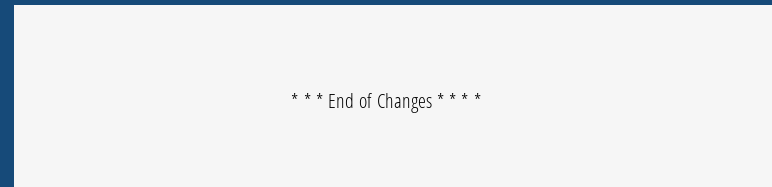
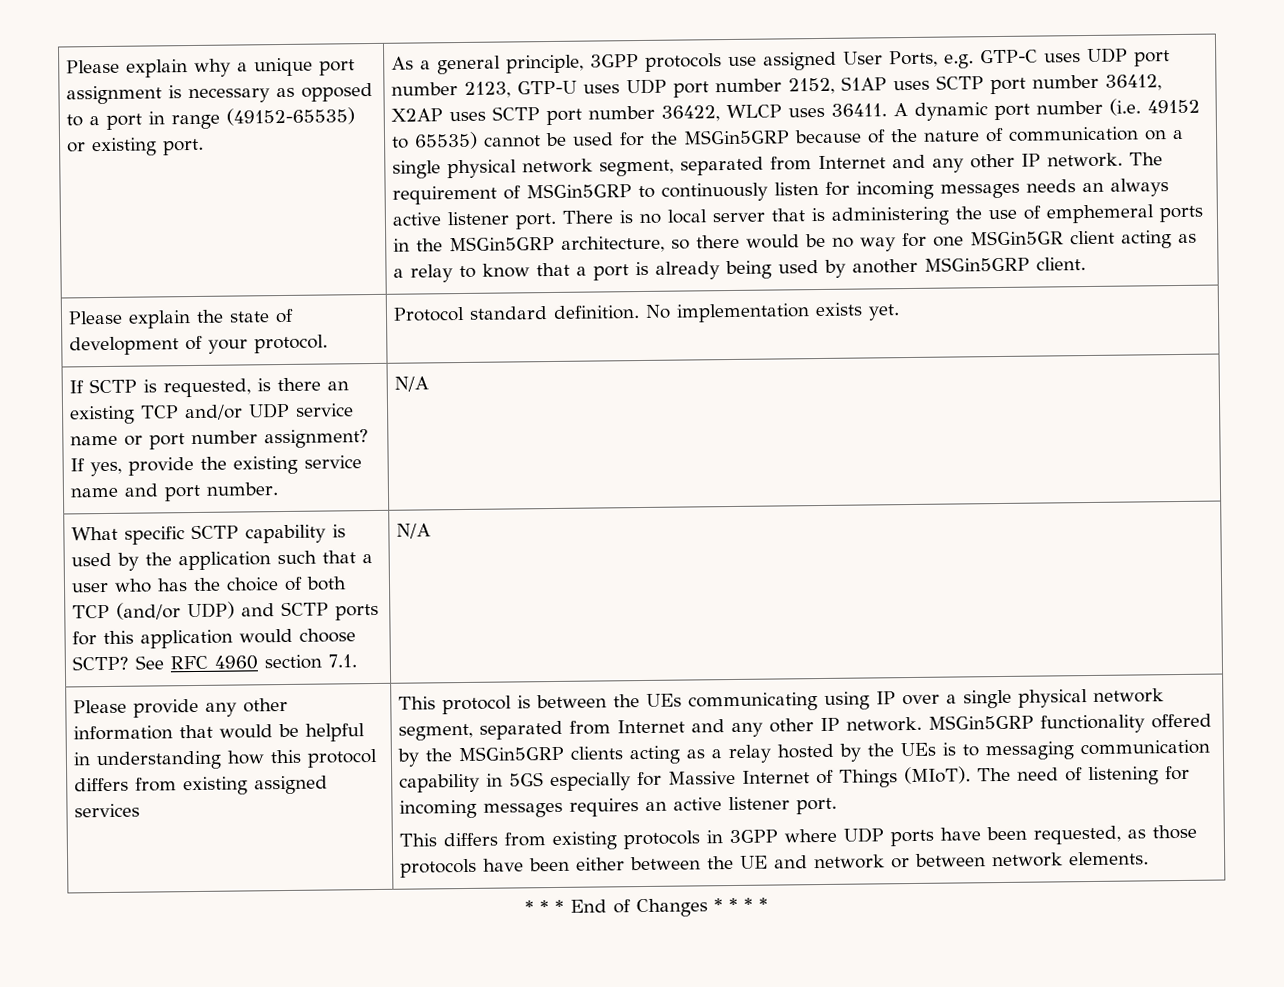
+ Please explain why a unique port assignment is necessary as opposed to a port in range (49152-65535) or existing port. | As a general principle, 3GPP protocols use assigned User Ports, e.g. GTP-C uses UDP port number 2123, GTP-U uses UDP port number 2152, S1AP uses SCTP port number 36412, X2AP uses SCTP port number 36422, WLCP uses 36411. A dynamic port number (i.e. 49152 to 65535) cannot be used for the MSGin5GRP because of the nature of communication on a single physical network segment, separated from Internet and any other IP network. The requirement of MSGin5GRP to continuously listen for incoming messages needs an always active listener port. There is no local server that is administering the use of emphemeral ports in the MSGin5GRP architecture, so there would be no way for one MSGin5GR client acting as a relay to know that a port is already being used by another MSGin5GRP client.
+ Please explain the state of development of your protocol. | Protocol standard definition. No implementation exists yet.
+ If SCTP is requested, is there an existing TCP and/or UDP service name or port number assignment? If yes, provide the existing service name and port number. | N/A
+ What specific SCTP capability is used by the application such that a user who has the choice of both TCP (and/or UDP) and SCTP ports for this application would choose SCTP? See RFC 4960 section 7.1. | N/A
+ Please provide any other information that would be helpful in understanding how this protocol differs from existing assigned services | This protocol is between the UEs communicating using IP over a single physical network segment, separated from Internet and any other IP network. MSGin5GRP functionality offered by the MSGin5GRP clients acting as a relay hosted by the UEs is to messaging communication capability in 5GS especially for Massive Internet of Things (MIoT). The need of listening for incoming messages requires an active listener port.
+ This differs from existing protocols in 3GPP where UDP ports have been requested, as those protocols have been either between the UE and network or between network elements.

